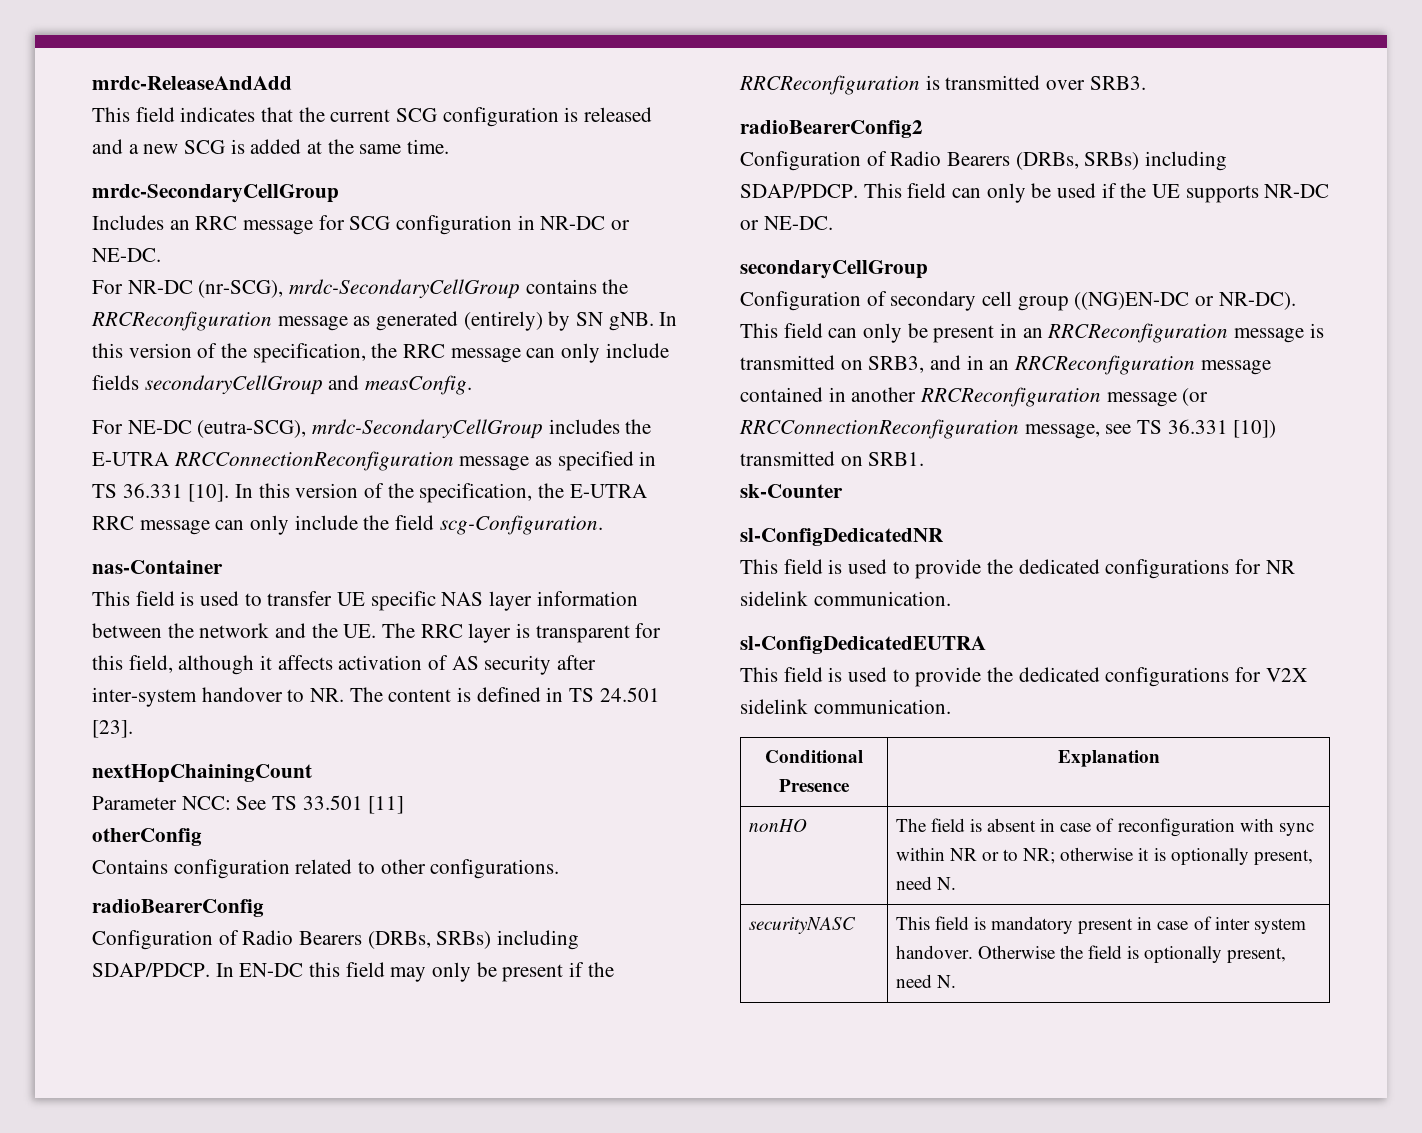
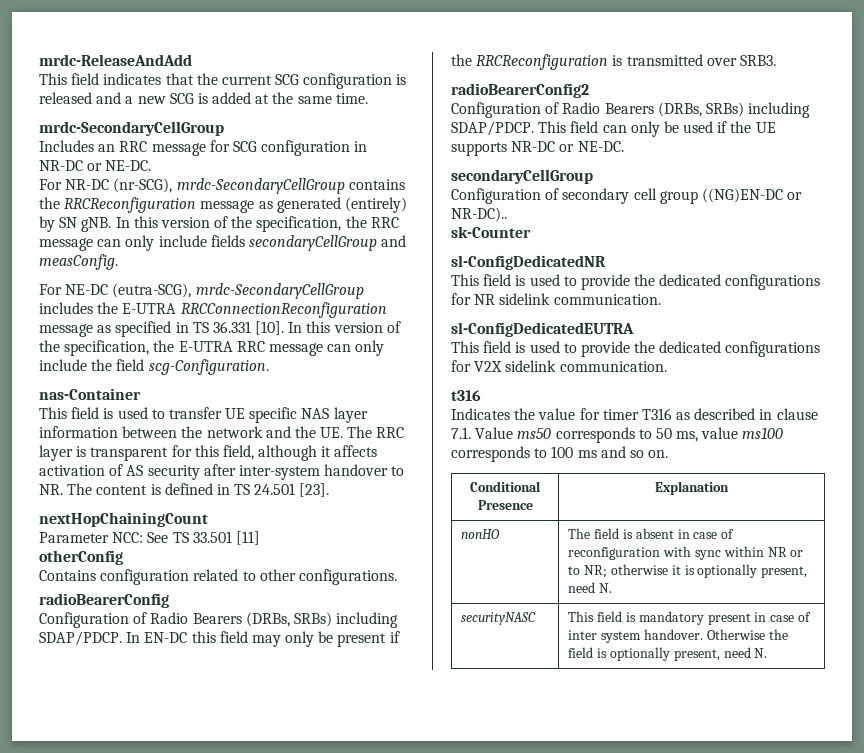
- Configuration of secondary cell group ((NG)EN-DC or NR-DC). This field can only be present in an RRCReconfiguration message is transmitted on SRB3, and in an RRCReconfiguration message contained in another RRCReconfiguration message (or RRCConnectionReconfiguration message, see TS 36.331 [10]) transmitted on SRB1.
+ Configuration of secondary cell group ((NG)EN-DC or NR-DC)..
+ t316
+ Indicates the value for timer T316 as described in clause 7.1. Value ms50 corresponds to 50 ms, value ms100 corresponds to 100 ms and so on.

